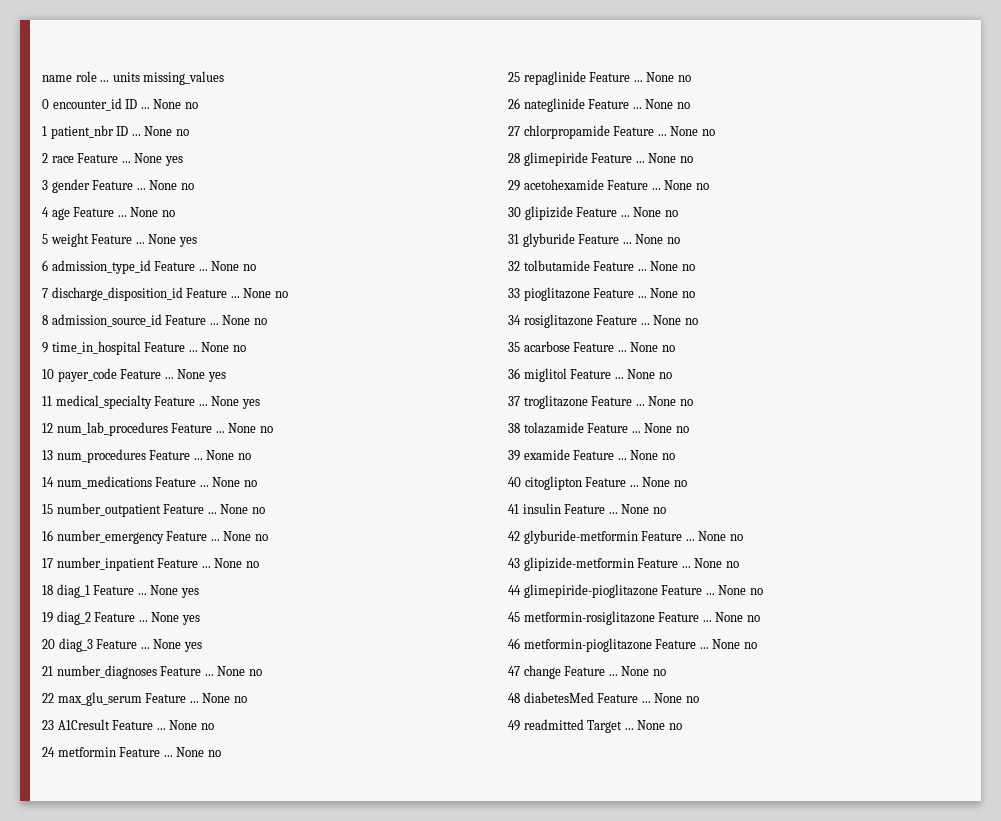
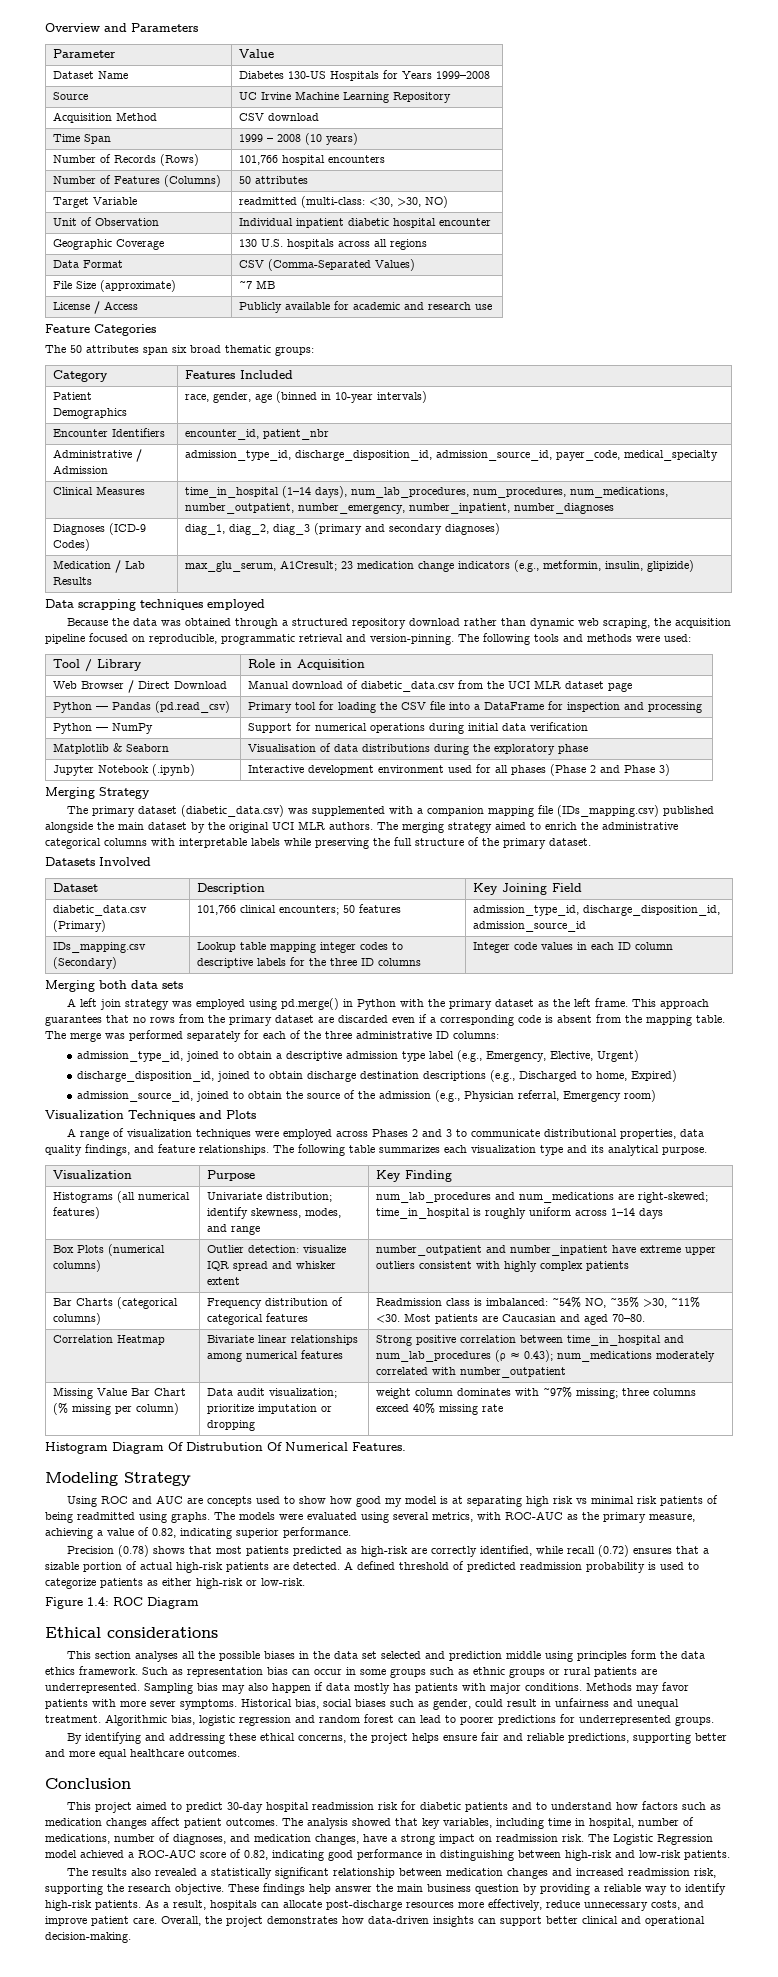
- name role ... units missing_values
- 0 encounter_id ID ... None no
- 1 patient_nbr ID ... None no
- 2 race Feature ... None yes
- 3 gender Feature ... None no
- 4 age Feature ... None no
- 5 weight Feature ... None yes
- 6 admission_type_id Feature ... None no
- 7 discharge_disposition_id Feature ... None no
- 8 admission_source_id Feature ... None no
- 9 time_in_hospital Feature ... None no
- 10 payer_code Feature ... None yes
- 11 medical_specialty Feature ... None yes
- 12 num_lab_procedures Feature ... None no
- 13 num_procedures Feature ... None no
- 14 num_medications Feature ... None no
- 15 number_outpatient Feature ... None no
- 16 number_emergency Feature ... None no
- 17 number_inpatient Feature ... None no
- 18 diag_1 Feature ... None yes
- 19 diag_2 Feature ... None yes
- 20 diag_3 Feature ... None yes
- 21 number_diagnoses Feature ... None no
- 22 max_glu_serum Feature ... None no
- 23 A1Cresult Feature ... None no
- 24 metformin Feature ... None no
- 25 repaglinide Feature ... None no
- 26 nateglinide Feature ... None no
- 27 chlorpropamide Feature ... None no
- 28 glimepiride Feature ... None no
- 29 acetohexamide Feature ... None no
- 30 glipizide Feature ... None no
- 31 glyburide Feature ... None no
- 32 tolbutamide Feature ... None no
- 33 pioglitazone Feature ... None no
- 34 rosiglitazone Feature ... None no
- 35 acarbose Feature ... None no
- 36 miglitol Feature ... None no
- 37 troglitazone Feature ... None no
- 38 tolazamide Feature ... None no
- 39 examide Feature ... None no
- 40 citoglipton Feature ... None no
- 41 insulin Feature ... None no
- 42 glyburide-metformin Feature ... None no
- 43 glipizide-metformin Feature ... None no
- 44 glimepiride-pioglitazone Feature ... None no
- 45 metformin-rosiglitazone Feature ... None no
- 46 metformin-pioglitazone Feature ... None no
- 47 change Feature ... None no
- 48 diabetesMed Feature ... None no
- 49 readmitted Target ... None no
+ Overview and Parameters
+ Parameter | Value
+ Dataset Name | Diabetes 130-US Hospitals for Years 1999–2008
+ Source | UC Irvine Machine Learning Repository
+ Acquisition Method | CSV download
+ Time Span | 1999 – 2008 (10 years)
+ Number of Records (Rows) | 101,766 hospital encounters
+ Number of Features (Columns) | 50 attributes
+ Target Variable | readmitted (multi-class: <30, >30, NO)
+ Unit of Observation | Individual inpatient diabetic hospital encounter
+ Geographic Coverage | 130 U.S. hospitals across all regions
+ Data Format | CSV (Comma-Separated Values)
+ File Size (approximate) | ~7 MB
+ License / Access | Publicly available for academic and research use
+ Feature Categories
+ The 50 attributes span six broad thematic groups:
+ Category | Features Included
+ Patient Demographics | race, gender, age (binned in 10-year intervals)
+ Encounter Identifiers | encounter_id, patient_nbr
+ Administrative / Admission | admission_type_id, discharge_disposition_id, admission_source_id, payer_code, medical_specialty
+ Clinical Measures | time_in_hospital (1–14 days), num_lab_procedures, num_procedures, num_medications, number_outpatient, number_emergency, number_inpatient, number_diagnoses
+ Diagnoses (ICD-9 Codes) | diag_1, diag_2, diag_3 (primary and secondary diagnoses)
+ Medication / Lab Results | max_glu_serum, A1Cresult; 23 medication change indicators (e.g., metformin, insulin, glipizide)
+ Data scrapping techniques employed
+ Because the data was obtained through a structured repository download rather than dynamic web scraping, the acquisition pipeline focused on reproducible, programmatic retrieval and version-pinning. The following tools and methods were used:
+ Tool / Library | Role in Acquisition
+ Web Browser / Direct Download | Manual download of diabetic_data.csv from the UCI MLR dataset page
+ Python — Pandas (pd.read_csv) | Primary tool for loading the CSV file into a DataFrame for inspection and processing
+ Python — NumPy | Support for numerical operations during initial data verification
+ Matplotlib & Seaborn | Visualisation of data distributions during the exploratory phase
+ Jupyter Notebook (.ipynb) | Interactive development environment used for all phases (Phase 2 and Phase 3)
+ Merging Strategy
+ The primary dataset (diabetic_data.csv) was supplemented with a companion mapping file (IDs_mapping.csv) published alongside the main dataset by the original UCI MLR authors. The merging strategy aimed to enrich the administrative categorical columns with interpretable labels while preserving the full structure of the primary dataset.
+ Datasets Involved
+ Dataset | Description | Key Joining Field
+ diabetic_data.csv (Primary) | 101,766 clinical encounters; 50 features | admission_type_id, discharge_disposition_id, admission_source_id
+ IDs_mapping.csv (Secondary) | Lookup table mapping integer codes to descriptive labels for the three ID columns | Integer code values in each ID column
+ Merging both data sets
+ A left join strategy was employed using pd.merge() in Python with the primary dataset as the left frame. This approach guarantees that no rows from the primary dataset are discarded even if a corresponding code is absent from the mapping table. The merge was performed separately for each of the three administrative ID columns:
+ admission_type_id, joined to obtain a descriptive admission type label (e.g., Emergency, Elective, Urgent)
+ discharge_disposition_id, joined to obtain discharge destination descriptions (e.g., Discharged to home, Expired)
+ admission_source_id, joined to obtain the source of the admission (e.g., Physician referral, Emergency room)
+ Visualization Techniques and Plots
+ A range of visualization techniques were employed across Phases 2 and 3 to communicate distributional properties, data quality findings, and feature relationships. The following table summarizes each visualization type and its analytical purpose.
+ Visualization | Purpose | Key Finding
+ Histograms (all numerical features) | Univariate distribution; identify skewness, modes, and range | num_lab_procedures and num_medications are right-skewed; time_in_hospital is roughly uniform across 1–14 days
+ Box Plots (numerical columns) | Outlier detection: visualize IQR spread and whisker extent | number_outpatient and number_inpatient have extreme upper outliers consistent with highly complex patients
+ Bar Charts (categorical columns) | Frequency distribution of categorical features | Readmission class is imbalanced: ~54% NO, ~35% >30, ~11% <30. Most patients are Caucasian and aged 70–80.
+ Correlation Heatmap | Bivariate linear relationships among numerical features | Strong positive correlation between time_in_hospital and num_lab_procedures (ρ ≈ 0.43); num_medications moderately correlated with number_outpatient
+ Missing Value Bar Chart (% missing per column) | Data audit visualization; prioritize imputation or dropping | weight column dominates with ~97% missing; three columns exceed 40% missing rate
+ Histogram Diagram Of Distrubution Of Numerical Features.
+ Modeling Strategy
+ Using ROC and AUC are concepts used to show how good my model is at separating high risk vs minimal risk patients of being readmitted using graphs. The models were evaluated using several metrics, with ROC-AUC as the primary measure, achieving a value of 0.82, indicating superior performance.
+ Precision (0.78) shows that most patients predicted as high-risk are correctly identified, while recall (0.72) ensures that a sizable portion of actual high-risk patients are detected. A defined threshold of predicted readmission probability is used to categorize patients as either high-risk or low-risk.
+ Figure 1.4: ROC Diagram
+ Ethical considerations
+ This section analyses all the possible biases in the data set selected and prediction middle using principles form the data ethics framework. Such as representation bias can occur in some groups such as ethnic groups or rural patients are underrepresented. Sampling bias may also happen if data mostly has patients with major conditions. Methods may favor patients with more sever symptoms. Historical bias, social biases such as gender, could result in unfairness and unequal treatment. Algorithmic bias, logistic regression and random forest can lead to poorer predictions for underrepresented groups.
+ By identifying and addressing these ethical concerns, the project helps ensure fair and reliable predictions, supporting better and more equal healthcare outcomes.
+ Conclusion
+ This project aimed to predict 30-day hospital readmission risk for diabetic patients and to understand how factors such as medication changes affect patient outcomes. The analysis showed that key variables, including time in hospital, number of medications, number of diagnoses, and medication changes, have a strong impact on readmission risk. The Logistic Regression model achieved a ROC-AUC score of 0.82, indicating good performance in distinguishing between high-risk and low-risk patients.
+ The results also revealed a statistically significant relationship between medication changes and increased readmission risk, supporting the research objective. These findings help answer the main business question by providing a reliable way to identify high-risk patients. As a result, hospitals can allocate post-discharge resources more effectively, reduce unnecessary costs, and improve patient care. Overall, the project demonstrates how data-driven insights can support better clinical and operational decision-making.

